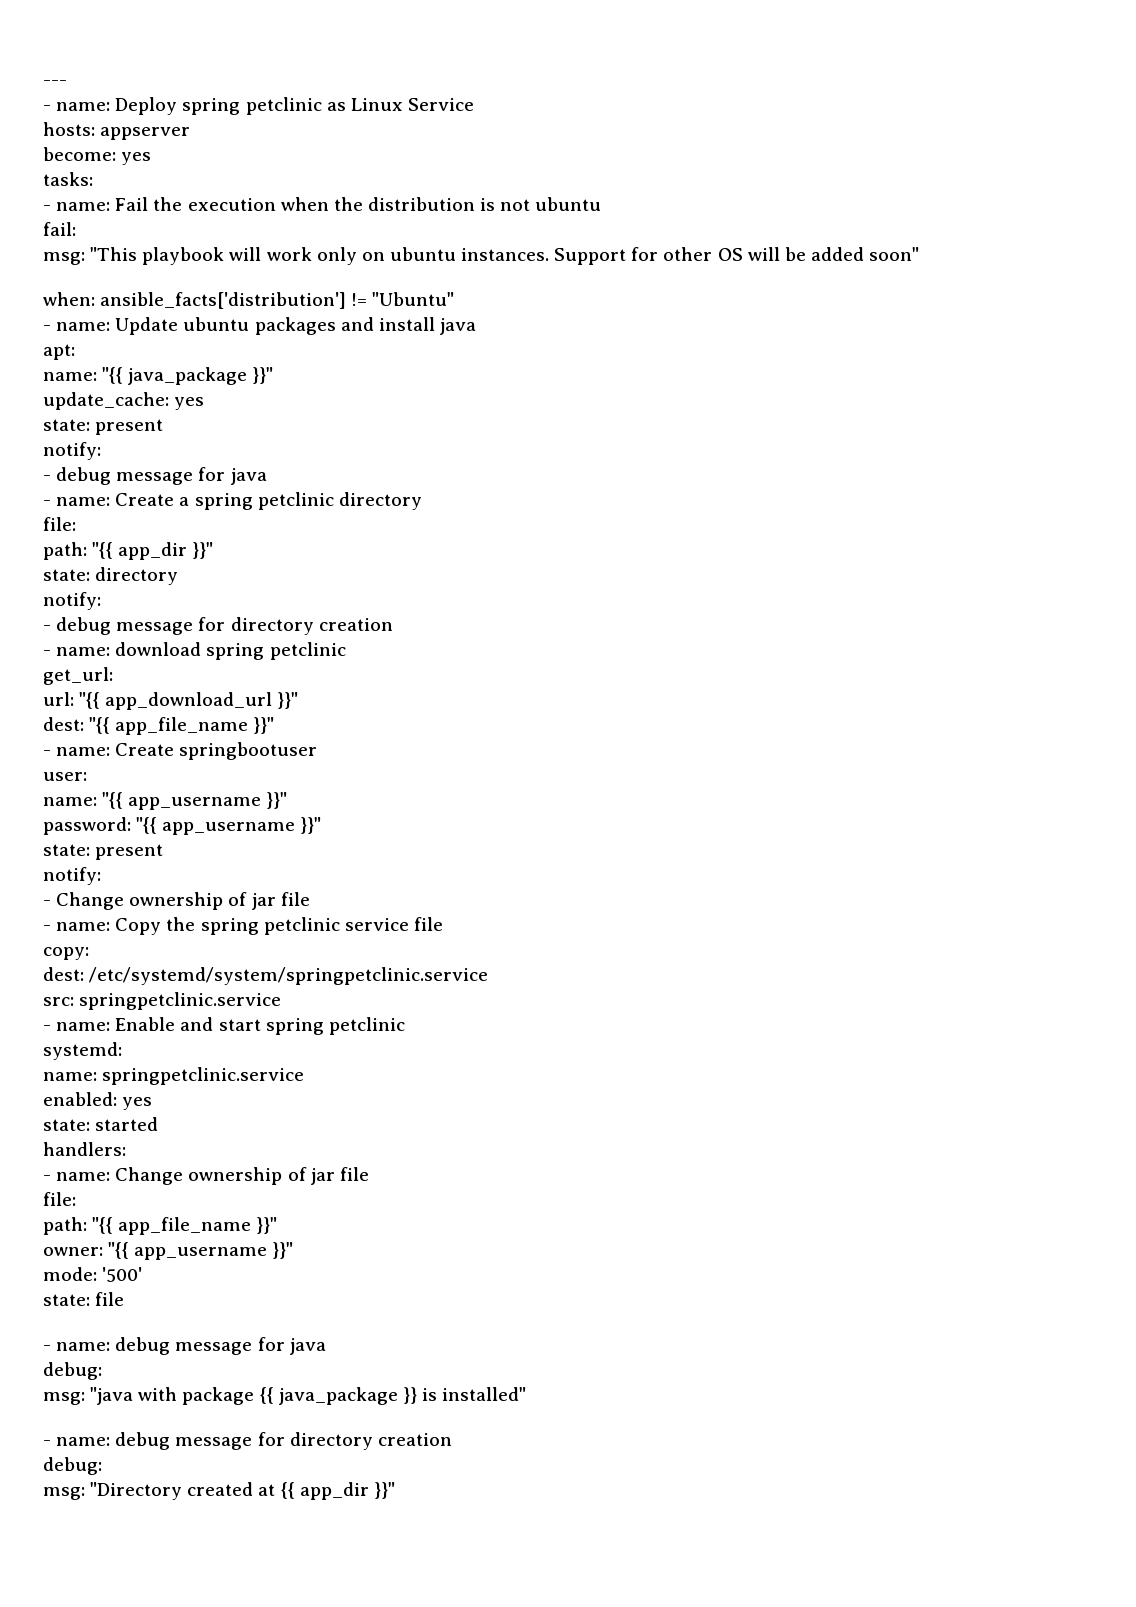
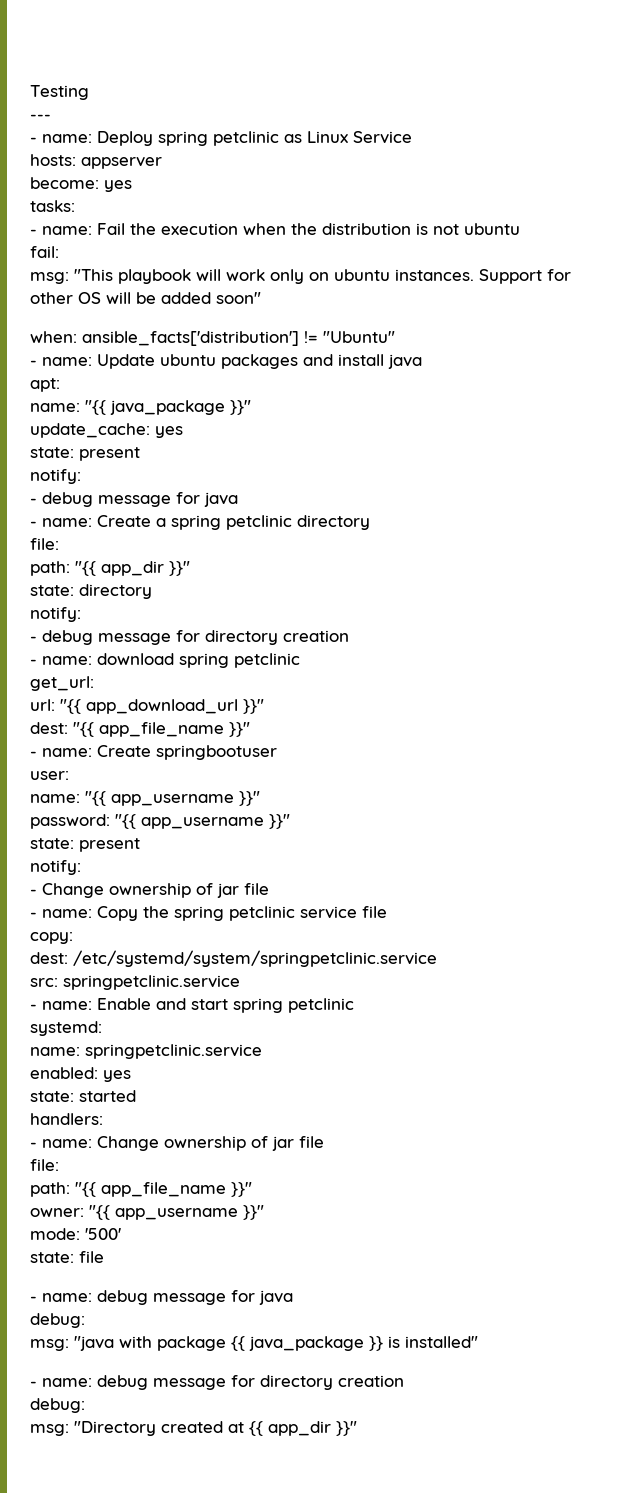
+ Testing

